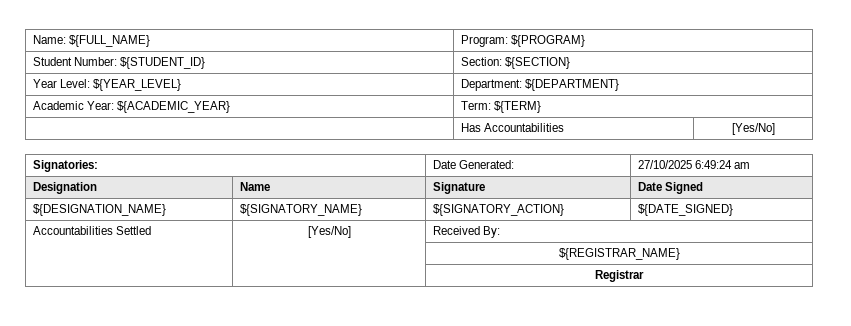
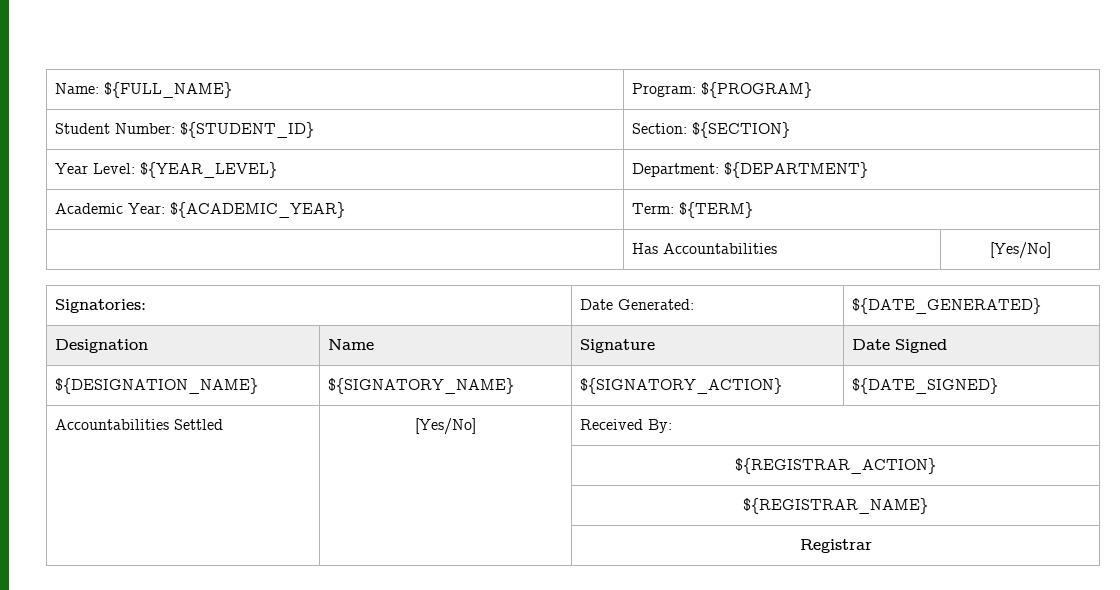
- Signatories: | Date Generated: | 27/10/2025 6:49:24 am
+ Signatories: | Date Generated: | ${DATE_GENERATED}
+ | | ${REGISTRAR_ACTION}

